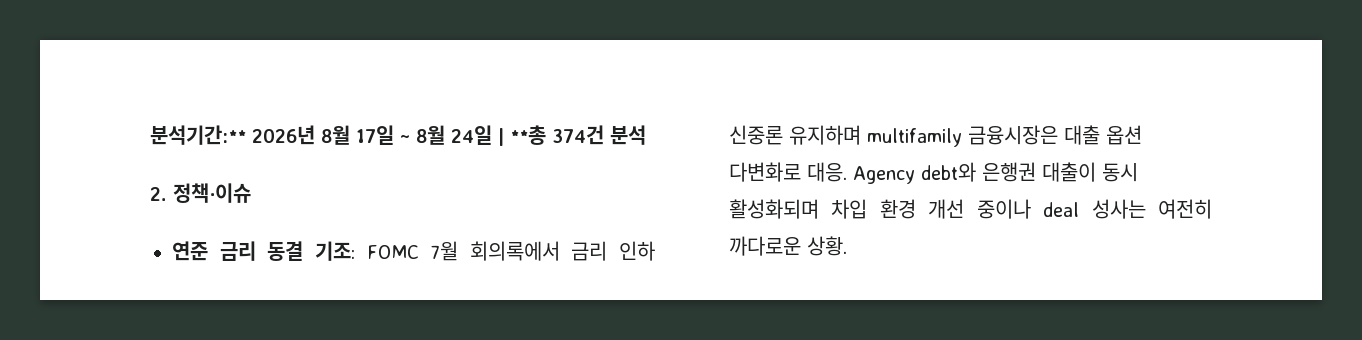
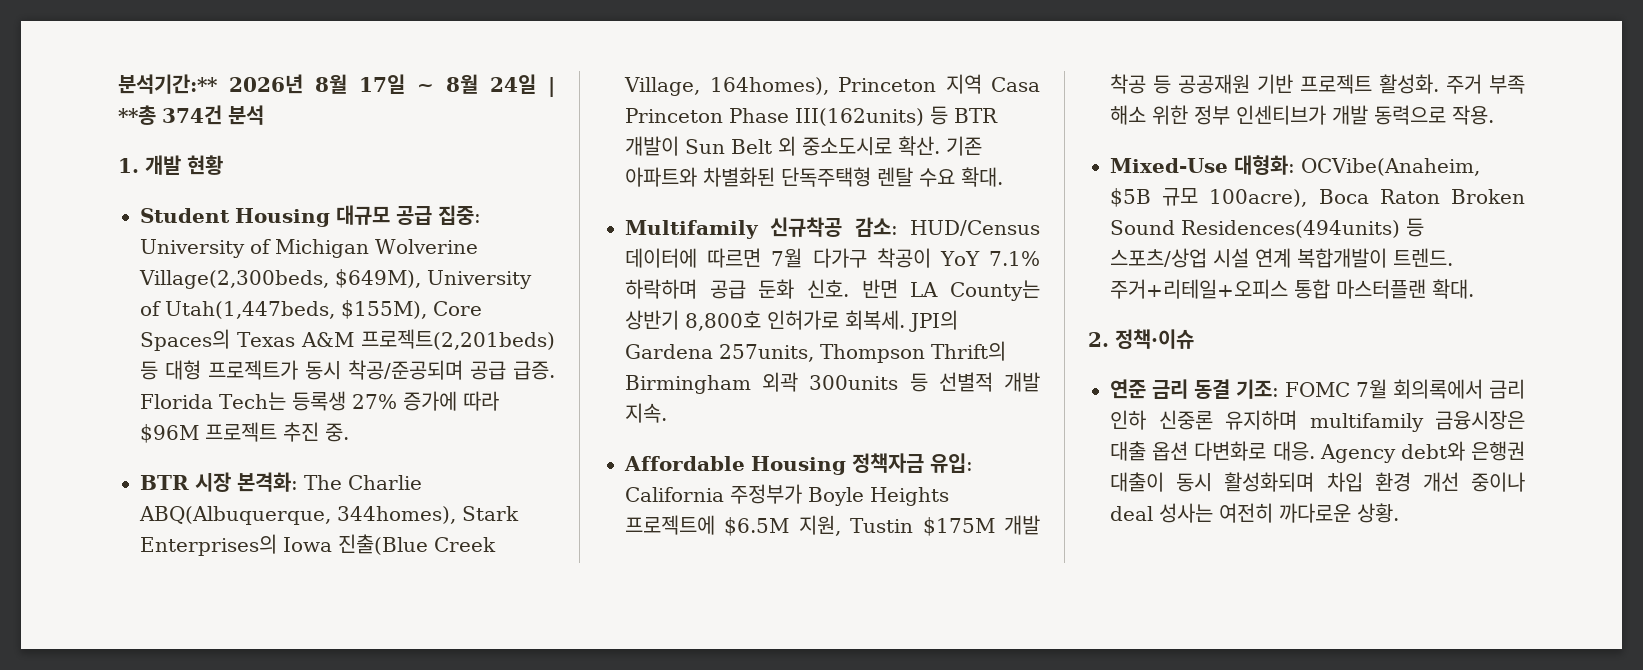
+ 1. 개발 현황
+ Student Housing 대규모 공급 집중: University of Michigan Wolverine Village(2,300beds, $649M), University of Utah(1,447beds, $155M), Core Spaces의 Texas A&M 프로젝트(2,201beds) 등 대형 프로젝트가 동시 착공/준공되며 공급 급증. Florida Tech는 등록생 27% 증가에 따라 $96M 프로젝트 추진 중.
+ BTR 시장 본격화: The Charlie ABQ(Albuquerque, 344homes), Stark Enterprises의 Iowa 진출(Blue Creek Village, 164homes), Princeton 지역 Casa Princeton Phase III(162units) 등 BTR 개발이 Sun Belt 외 중소도시로 확산. 기존 아파트와 차별화된 단독주택형 렌탈 수요 확대.
+ Multifamily 신규착공 감소: HUD/Census 데이터에 따르면 7월 다가구 착공이 YoY 7.1% 하락하며 공급 둔화 신호. 반면 LA County는 상반기 8,800호 인허가로 회복세. JPI의 Gardena 257units, Thompson Thrift의 Birmingham 외곽 300units 등 선별적 개발 지속.
+ Affordable Housing 정책자금 유입: California 주정부가 Boyle Heights 프로젝트에 $6.5M 지원, Tustin $175M 개발 착공 등 공공재원 기반 프로젝트 활성화. 주거 부족 해소 위한 정부 인센티브가 개발 동력으로 작용.
+ Mixed-Use 대형화: OCVibe(Anaheim, $5B 규모 100acre), Boca Raton Broken Sound Residences(494units) 등 스포츠/상업 시설 연계 복합개발이 트렌드. 주거+리테일+오피스 통합 마스터플랜 확대.

